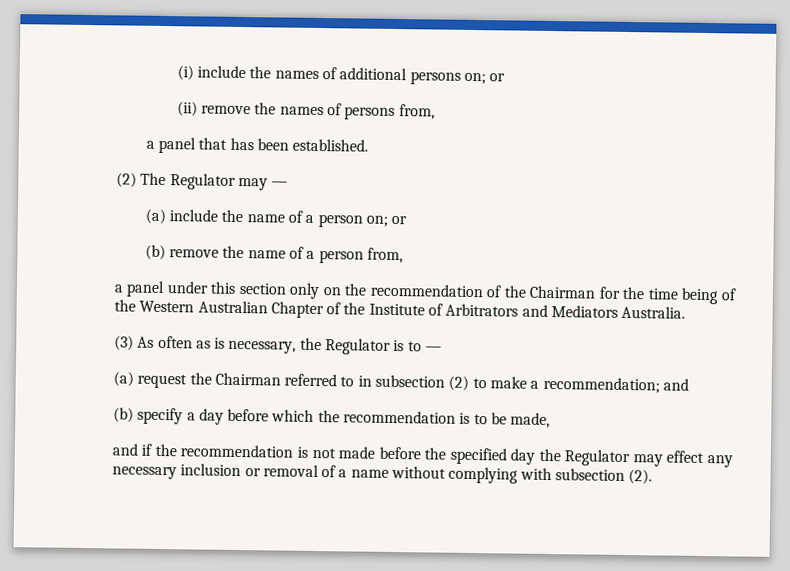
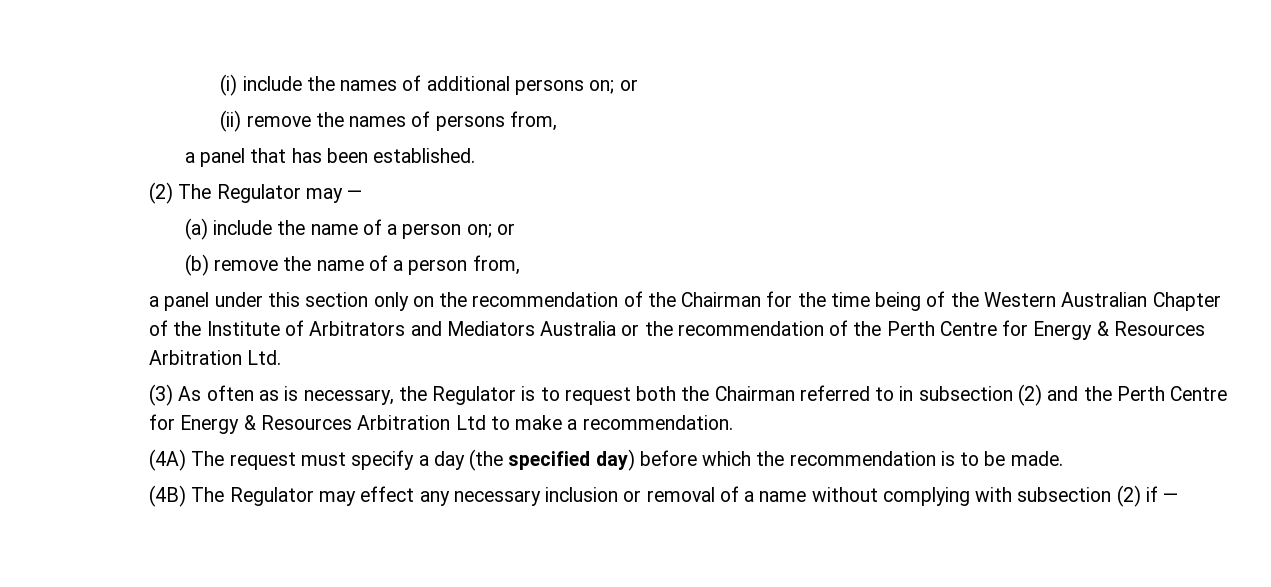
- a panel under this section only on the recommendation of the Chairman for the time being of the Western Australian Chapter of the Institute of Arbitrators and Mediators Australia.
+ a panel under this section only on the recommendation of the Chairman for the time being of the Western Australian Chapter of the Institute of Arbitrators and Mediators Australia or the recommendation of the Perth Centre for Energy & Resources Arbitration Ltd.
- (3) As often as is necessary, the Regulator is to —
- (a) request the Chairman referred to in subsection (2) to make a recommendation; and
- (b) specify a day before which the recommendation is to be made,
- and if the recommendation is not made before the specified day the Regulator may effect any necessary inclusion or removal of a name without complying with subsection (2).
+ (3) As often as is necessary, the Regulator is to request both the Chairman referred to in subsection (2) and the Perth Centre for Energy & Resources Arbitration Ltd to make a recommendation.
+ (4A) The request must specify a day (the specified day) before which the recommendation is to be made.
+ (4B) The Regulator may effect any necessary inclusion or removal of a name without complying with subsection (2) if —

